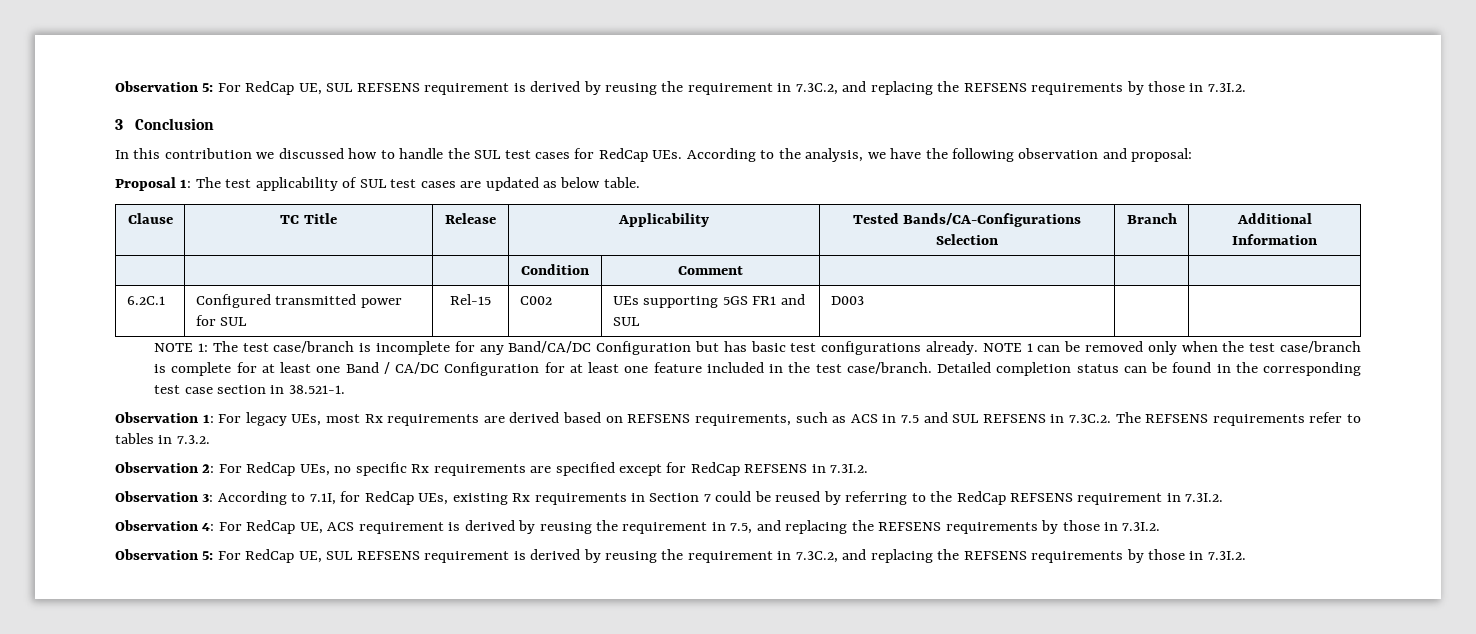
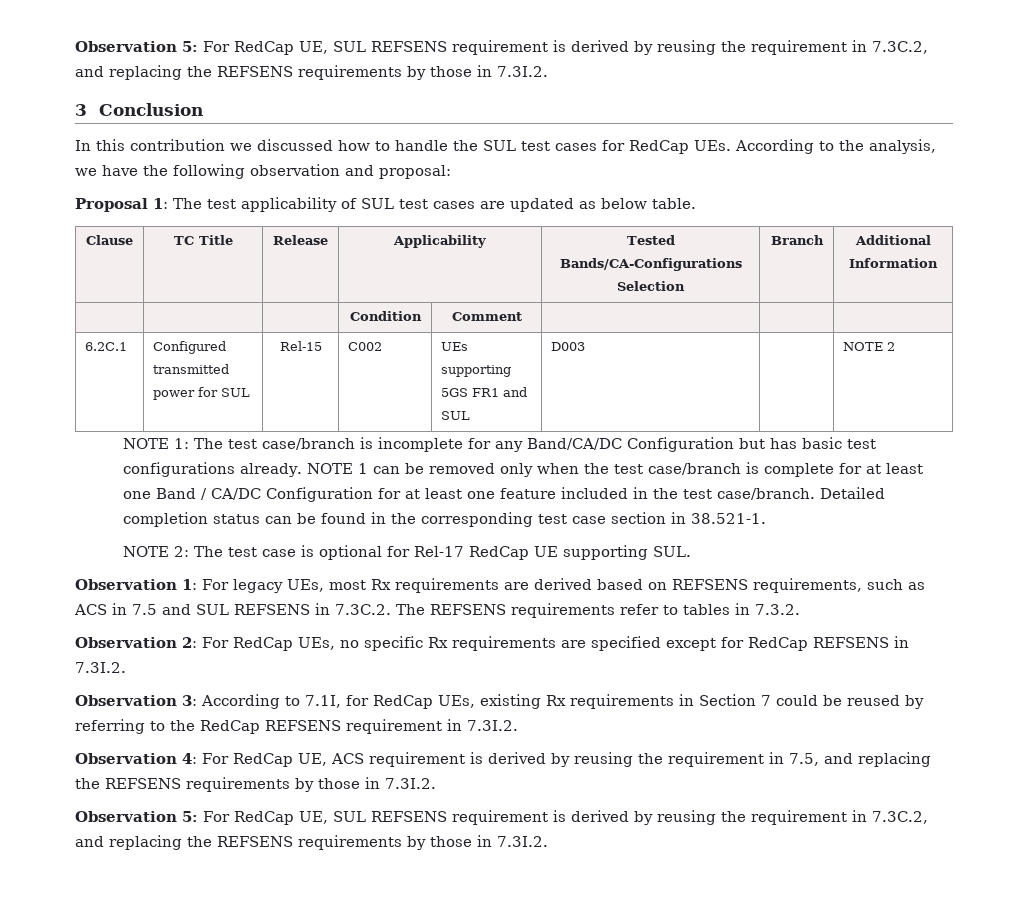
- 6.2C.1 | Configured transmitted power for SUL | Rel-15 | C002 | UEs supporting 5GS FR1 and SUL | D003 | |
+ 6.2C.1 | Configured transmitted power for SUL | Rel-15 | C002 | UEs supporting 5GS FR1 and SUL | D003 | | NOTE 2
+ NOTE 2: The test case is optional for Rel-17 RedCap UE supporting SUL.

